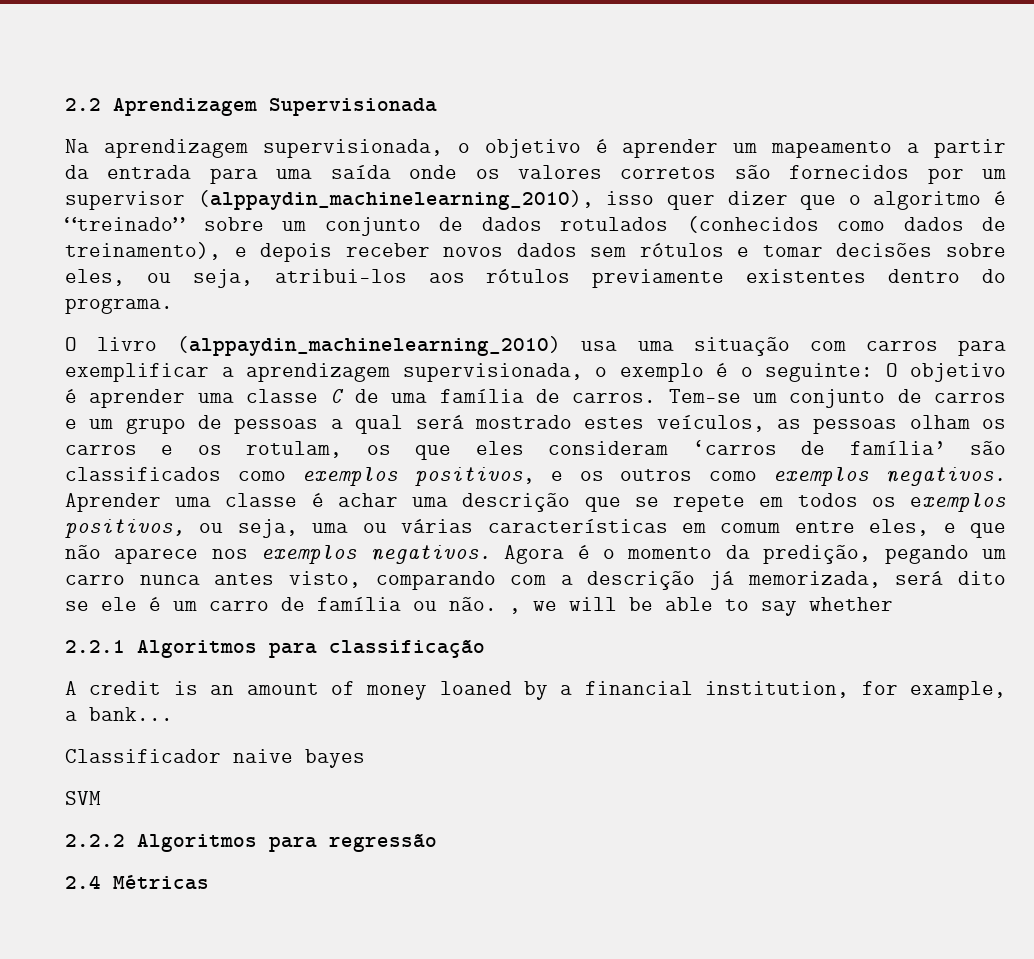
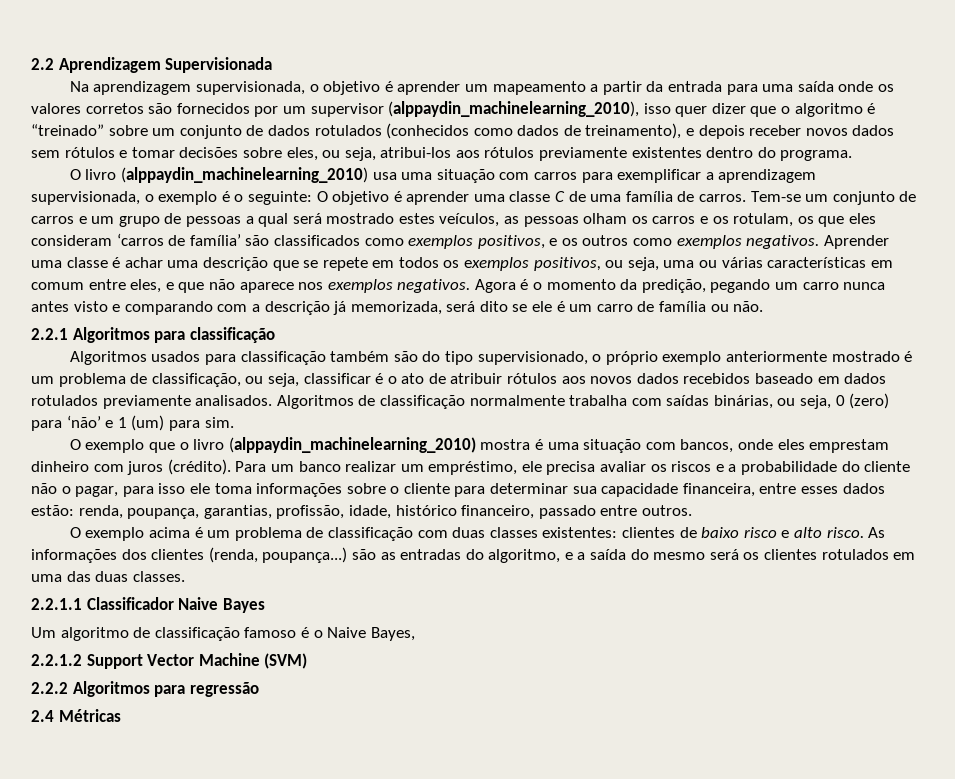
- Agora é o momento da predição, pegando um carro nunca antes visto, comparando com a descrição já memorizada, será dito se ele é um carro de família ou não. , we will be able to say whether
+ Agora é o momento da predição, pegando um carro nunca antes visto e comparando com a descrição já memorizada, será dito se ele é um carro de família ou não.
  2.2.1 Algoritmos para classificação
- A credit is an amount of money loaned by a financial institution, for example, a bank...
- Classificador naive bayes
- SVM
+ Algoritmos usados para classificação também são do tipo supervisionado, o próprio exemplo anteriormente mostrado é um problema de classificação, ou seja, classificar é o ato de atribuir rótulos aos novos dados recebidos baseado em dados rotulados previamente analisados. Algoritmos de classificação normalmente trabalha com saídas binárias, ou seja, 0 (zero) para ‘não’ e 1 (um) para sim.
+ O exemplo que o livro (alppaydin_machinelearning_2010) mostra é uma situação com bancos, onde eles emprestam dinheiro com juros (crédito). Para um banco realizar um empréstimo, ele precisa avaliar os riscos e a probabilidade do cliente não o pagar, para isso ele toma informações sobre o cliente para determinar sua capacidade financeira, entre esses dados estão: renda, poupança, garantias, profissão, idade, histórico financeiro, passado entre outros.
+ O exemplo acima é um problema de classificação com duas classes existentes: clientes de baixo risco e alto risco. As informações dos clientes (renda, poupança...) são as entradas do algoritmo, e a saída do mesmo será os clientes rotulados em uma das duas classes.
+ 2.2.1.1 Classificador Naive Bayes
+ Um algoritmo de classificação famoso é o Naive Bayes,
+ 2.2.1.2 Support Vector Machine (SVM)

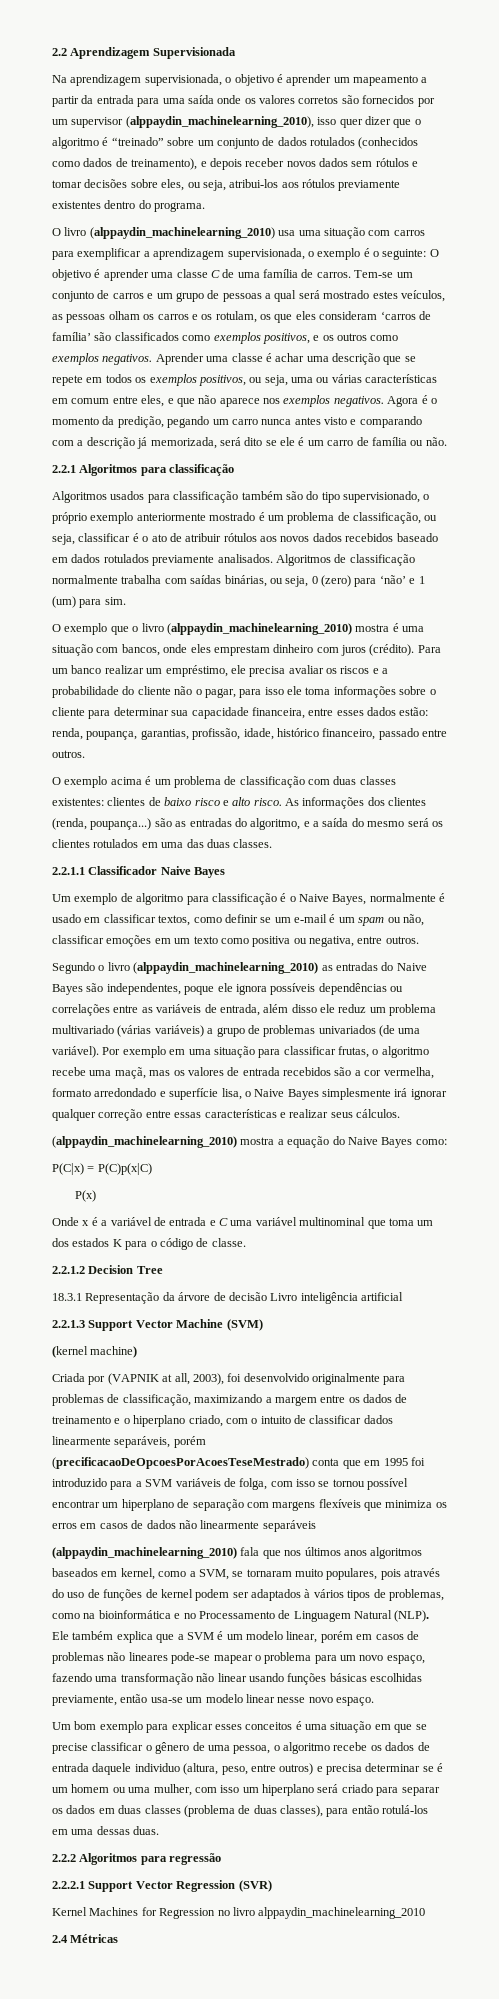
- Um algoritmo de classificação famoso é o Naive Bayes,
- 2.2.1.2 Support Vector Machine (SVM)
+ Um exemplo de algoritmo para classificação é o Naive Bayes, normalmente é usado em classificar textos, como definir se um e-mail é um spam ou não, classificar emoções em um texto como positiva ou negativa, entre outros.
+ Segundo o livro (alppaydin_machinelearning_2010) as entradas do Naive Bayes são independentes, poque ele ignora possíveis dependências ou correlações entre as variáveis de entrada, além disso ele reduz um problema multivariado (várias variáveis) a grupo de problemas univariados (de uma variável). Por exemplo em uma situação para classificar frutas, o algoritmo recebe uma maçã, mas os valores de entrada recebidos são a cor vermelha, formato arredondado e superfície lisa, o Naive Bayes simplesmente irá ignorar qualquer correção entre essas características e realizar seus cálculos.
+ (alppaydin_machinelearning_2010) mostra a equação do Naive Bayes como:
+ P(C|x) = P(C)p(x|C)
+ P(x)
+ Onde x é a variável de entrada e C uma variável multinominal que toma um dos estados K para o código de classe.
+ 2.2.1.2 Decision Tree
+ 18.3.1 Representação da árvore de decisão Livro inteligência artificial
+ 2.2.1.3 Support Vector Machine (SVM)
+ (kernel machine)
+ Criada por (VAPNIK at all, 2003), foi desenvolvido originalmente para problemas de classificação, maximizando a margem entre os dados de treinamento e o hiperplano criado, com o intuito de classificar dados linearmente separáveis, porém (precificacaoDeOpcoesPorAcoesTeseMestrado) conta que em 1995 foi introduzido para a SVM variáveis de folga, com isso se tornou possível encontrar um hiperplano de separação com margens flexíveis que minimiza os erros em casos de dados não linearmente separáveis
+ (alppaydin_machinelearning_2010) fala que nos últimos anos algoritmos baseados em kernel, como a SVM, se tornaram muito populares, pois através do uso de funções de kernel podem ser adaptados à vários tipos de problemas, como na bioinformática e no Processamento de Linguagem Natural (NLP). Ele também explica que a SVM é um modelo linear, porém em casos de problemas não lineares pode-se mapear o problema para um novo espaço, fazendo uma transformação não linear usando funções básicas escolhidas previamente, então usa-se um modelo linear nesse novo espaço.
+ Um bom exemplo para explicar esses conceitos é uma situação em que se precise classificar o gênero de uma pessoa, o algoritmo recebe os dados de entrada daquele individuo (altura, peso, entre outros) e precisa determinar se é um homem ou uma mulher, com isso um hiperplano será criado para separar os dados em duas classes (problema de duas classes), para então rotulá-los em uma dessas duas.
  2.2.2 Algoritmos para regressão
+ 2.2.2.1 Support Vector Regression (SVR)
+ Kernel Machines for Regression no livro alppaydin_machinelearning_2010

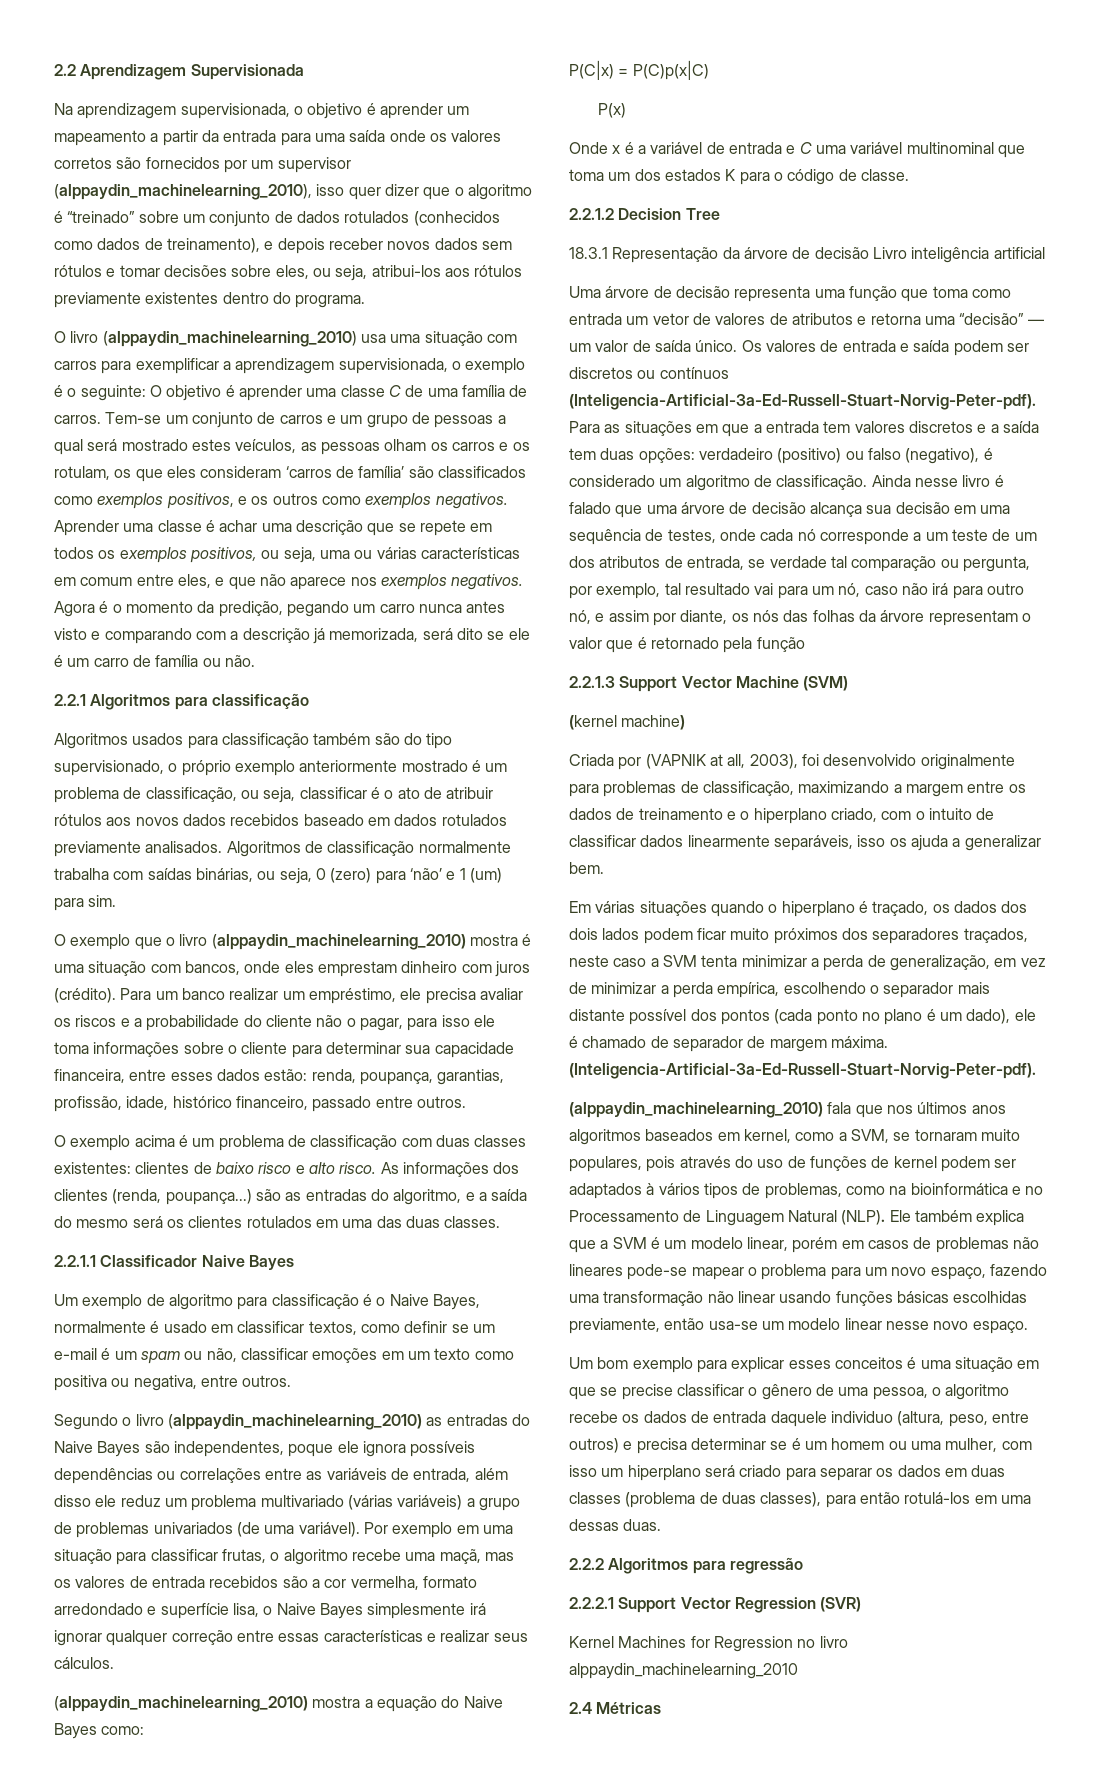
+ Uma árvore de decisão representa uma função que toma como entrada um vetor de valores de atributos e retorna uma “decisão” — um valor de saída único. Os valores de entrada e saída podem ser discretos ou contínuos (Inteligencia-Artificial-3a-Ed-Russell-Stuart-Norvig-Peter-pdf). Para as situações em que a entrada tem valores discretos e a saída tem duas opções: verdadeiro (positivo) ou falso (negativo), é considerado um algoritmo de classificação. Ainda nesse livro é falado que uma árvore de decisão alcança sua decisão em uma sequência de testes, onde cada nó corresponde a um teste de um dos atributos de entrada, se verdade tal comparação ou pergunta, por exemplo, tal resultado vai para um nó, caso não irá para outro nó, e assim por diante, os nós das folhas da árvore representam o valor que é retornado pela função
- Criada por (VAPNIK at all, 2003), foi desenvolvido originalmente para problemas de classificação, maximizando a margem entre os dados de treinamento e o hiperplano criado, com o intuito de classificar dados linearmente separáveis, porém (precificacaoDeOpcoesPorAcoesTeseMestrado) conta que em 1995 foi introduzido para a SVM variáveis de folga, com isso se tornou possível encontrar um hiperplano de separação com margens flexíveis que minimiza os erros em casos de dados não linearmente separáveis
+ Criada por (VAPNIK at all, 2003), foi desenvolvido originalmente para problemas de classificação, maximizando a margem entre os dados de treinamento e o hiperplano criado, com o intuito de classificar dados linearmente separáveis, isso os ajuda a generalizar bem.
+ Em várias situações quando o hiperplano é traçado, os dados dos dois lados podem ficar muito próximos dos separadores traçados, neste caso a SVM tenta minimizar a perda de generalização, em vez de minimizar a perda empírica, escolhendo o separador mais distante possível dos pontos (cada ponto no plano é um dado), ele é chamado de separador de margem máxima. (Inteligencia-Artificial-3a-Ed-Russell-Stuart-Norvig-Peter-pdf).

